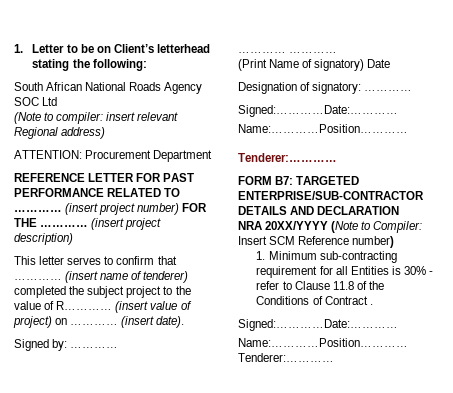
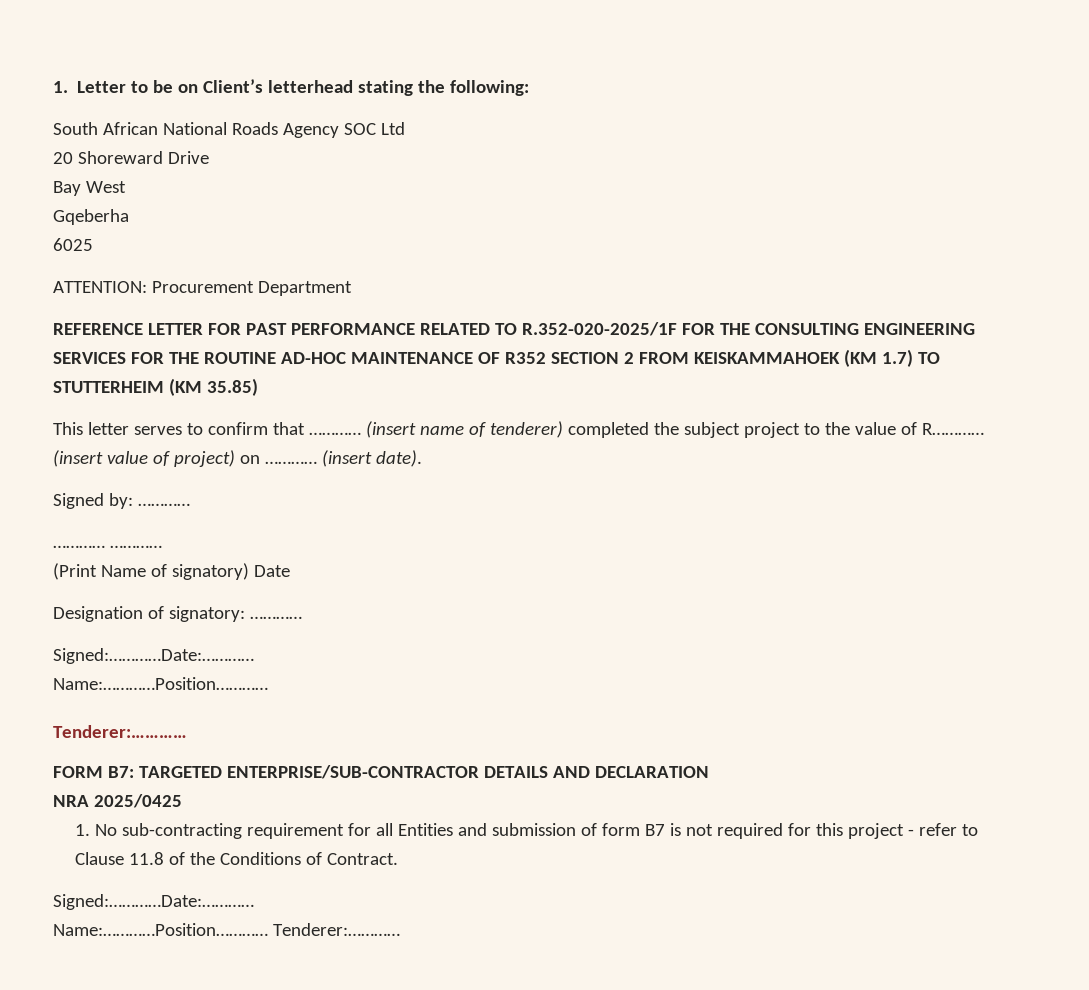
- (Note to compiler: insert relevant Regional address)
+ 20 Shoreward Drive
+ Bay West
+ Gqeberha
+ 6025
- REFERENCE LETTER FOR PAST PERFORMANCE RELATED TO ………… (insert project number) FOR THE ………… (insert project description)
+ REFERENCE LETTER FOR PAST PERFORMANCE RELATED TO R.352-020-2025/1F FOR THE CONSULTING ENGINEERING SERVICES FOR THE ROUTINE AD-HOC MAINTENANCE OF R352 SECTION 2 FROM KEISKAMMAHOEK (KM 1.7) TO STUTTERHEIM (KM 35.85)
- NRA 20XX/YYYY (Note to Compiler: Insert SCM Reference number)
- 1. Minimum sub-contracting requirement for all Entities is 30% - refer to Clause 11.8 of the Conditions of Contract .
+ NRA 2025/0425
+ 1. No sub-contracting requirement for all Entities and submission of form B7 is not required for this project - refer to Clause 11.8 of the Conditions of Contract.

